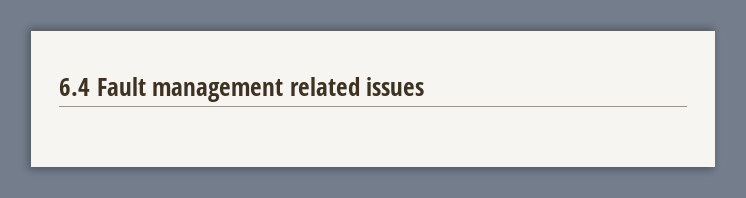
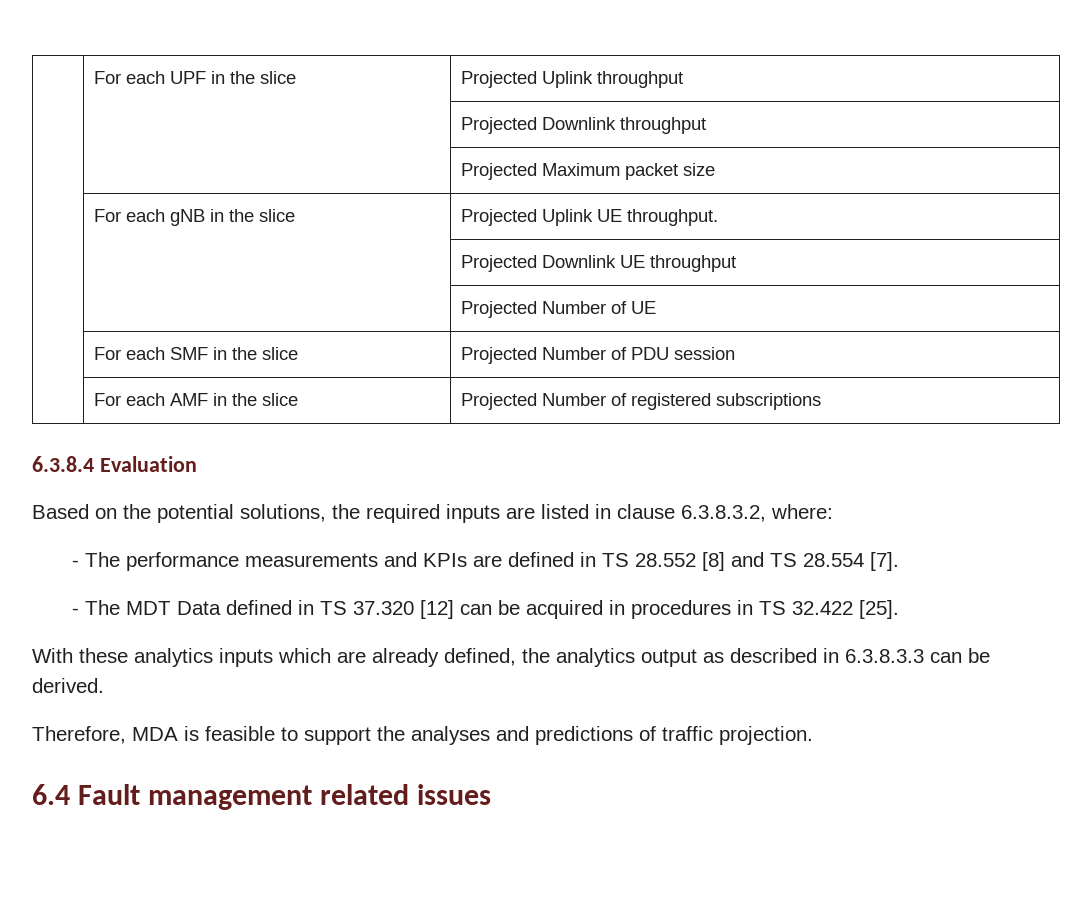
+ | For each UPF in the slice | Projected Uplink throughput
+ | | Projected Downlink throughput
+ | | Projected Maximum packet size
+ | For each gNB in the slice | Projected Uplink UE throughput.
+ | | Projected Downlink UE throughput
+ | | Projected Number of UE
+ | For each SMF in the slice | Projected Number of PDU session
+ | For each AMF in the slice | Projected Number of registered subscriptions
+ 6.3.8.4 Evaluation
+ Based on the potential solutions, the required inputs are listed in clause 6.3.8.3.2, where:
+ - The performance measurements and KPIs are defined in TS 28.552 [8] and TS 28.554 [7].
+ - The MDT Data defined in TS 37.320 [12] can be acquired in procedures in TS 32.422 [25].
+ With these analytics inputs which are already defined, the analytics output as described in 6.3.8.3.3 can be derived.
+ Therefore, MDA is feasible to support the analyses and predictions of traffic projection.

